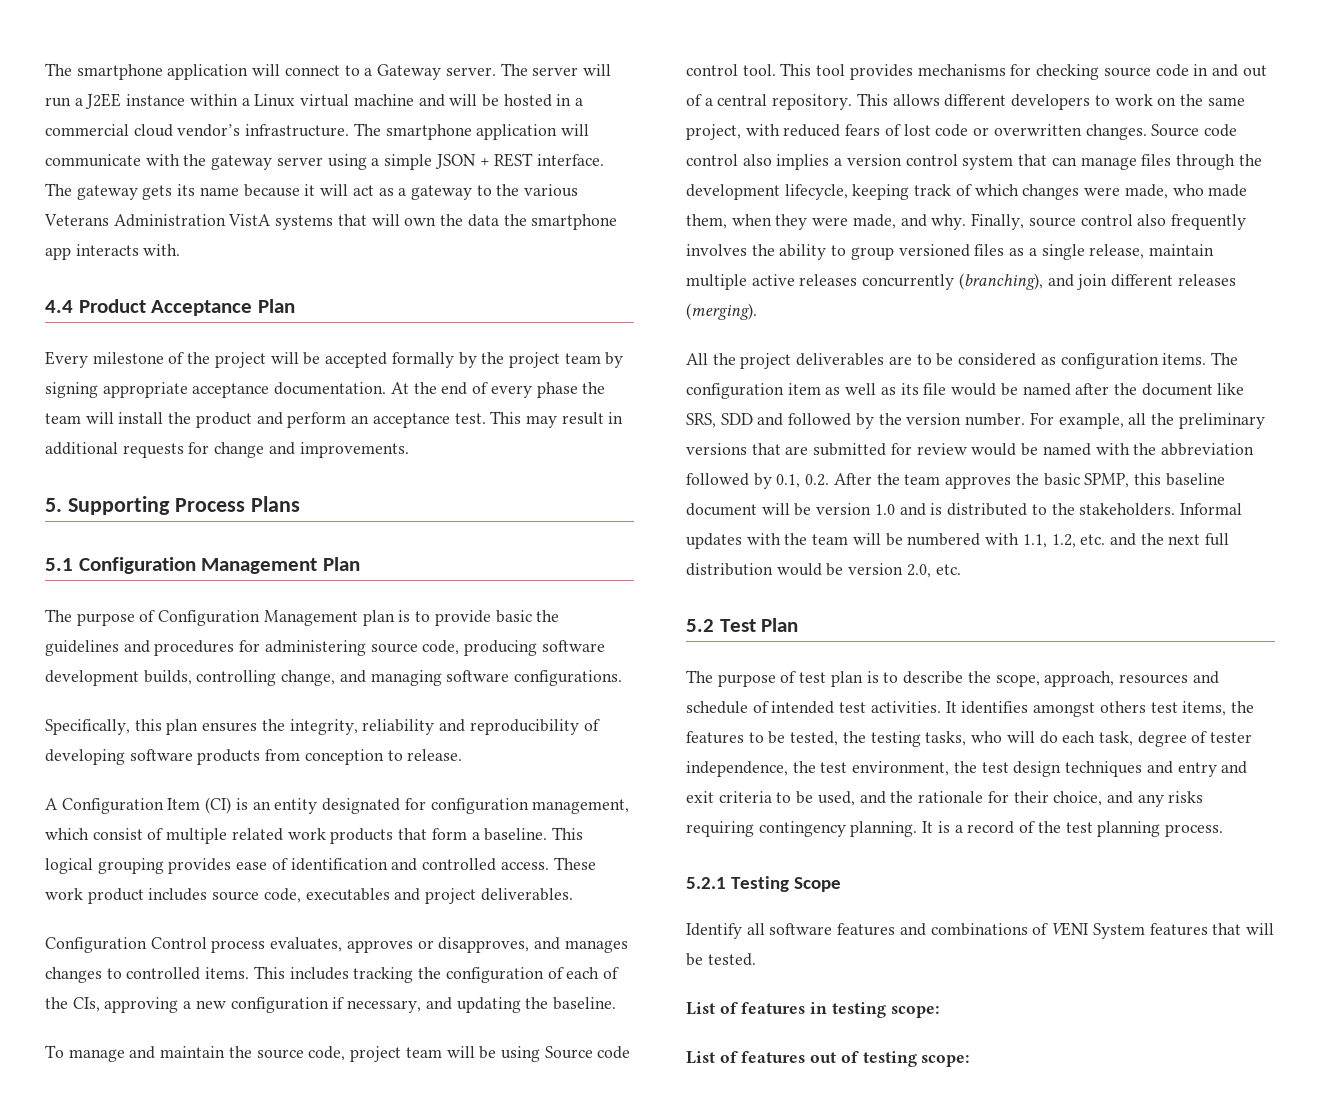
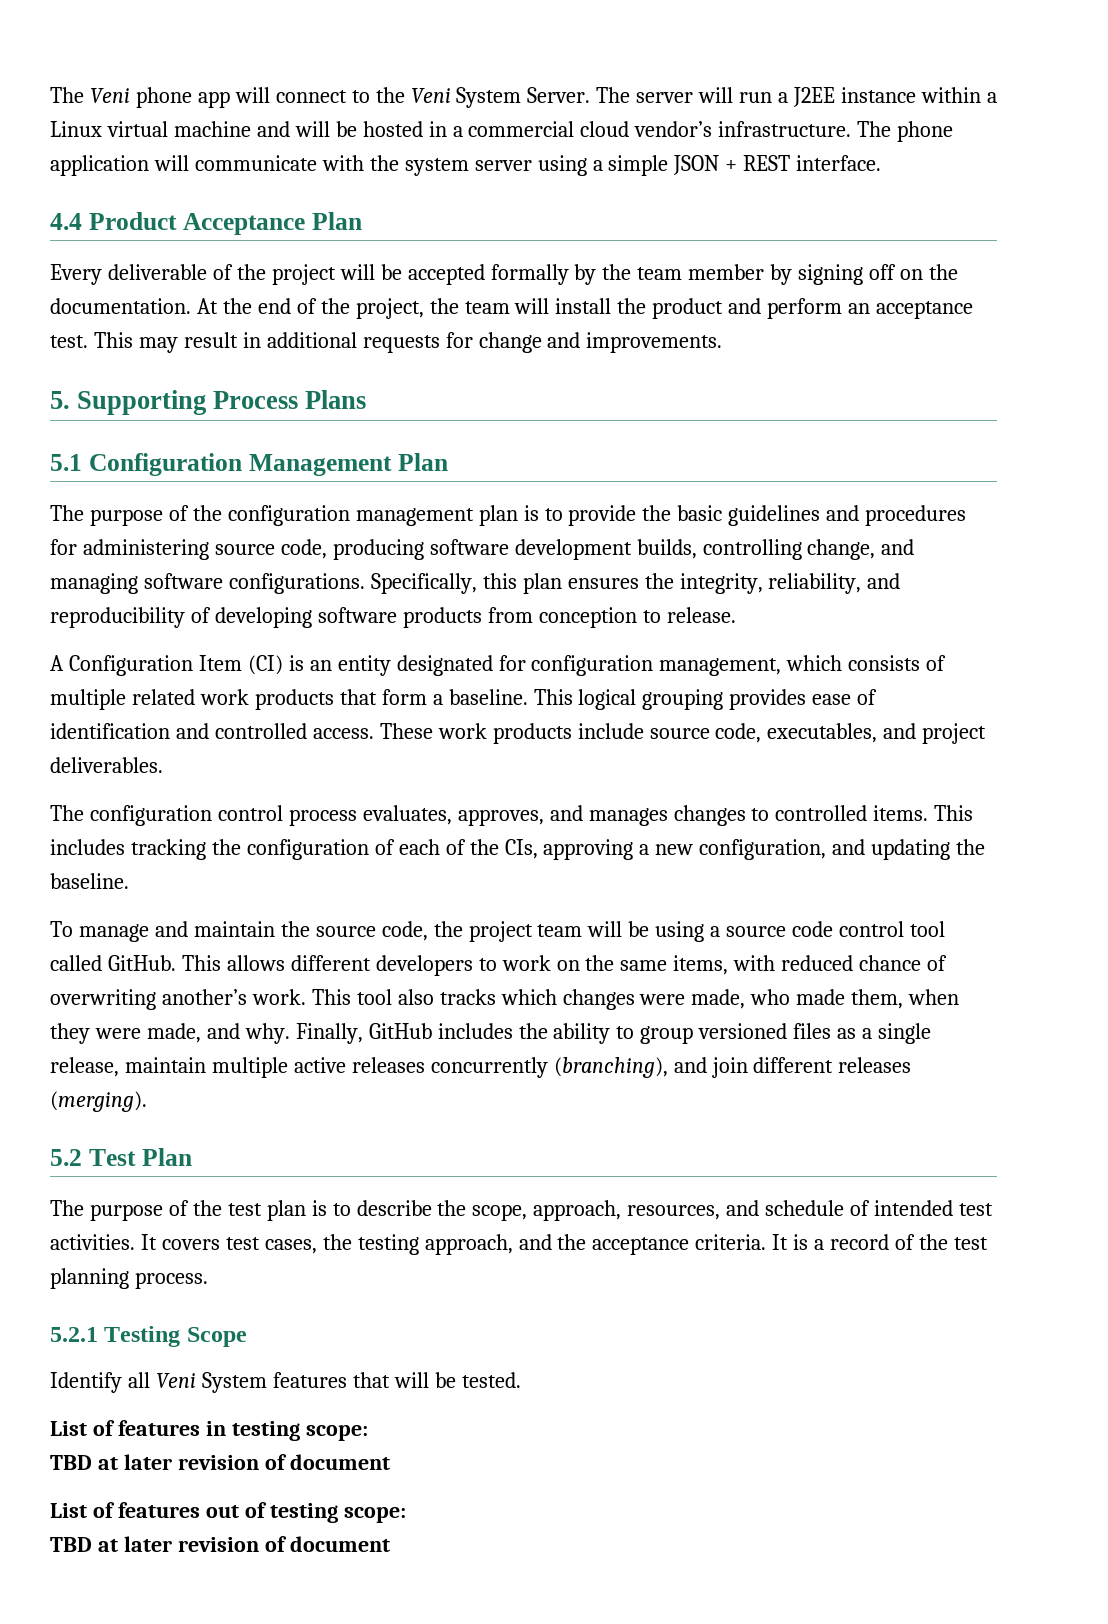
- The smartphone application will connect to a Gateway server.
+ The Veni phone app will connect to the Veni System Server.
- The smartphone application will communicate with the gateway server using a simple JSON + REST interface. The gateway gets its name because it will act as a gateway to the various Veterans Administration VistA systems that will own the data the smartphone app interacts with.
+ The phone application will communicate with the system server using a simple JSON + REST interface.
- Every milestone of the project will be accepted formally by the project team by signing appropriate acceptance documentation.
+ Every deliverable of the project will be accepted formally by the team member by signing off on the documentation.
- At the end of every phase the team will install the product and perform an acceptance test.
+ At the end of the project, the team will install the product and perform an acceptance test.
- The purpose of Configuration Management plan is to provide basic the guidelines and procedures for administering source code, producing software development builds, controlling change, and managing software configurations.
- Specifically, this plan ensures the integrity, reliability and reproducibility of developing software products from conception to release.
+ The purpose of the configuration management plan is to provide the basic guidelines and procedures for administering source code, producing software development builds, controlling change, and managing software configurations. Specifically, this plan ensures the integrity, reliability, and reproducibility of developing software products from conception to release.
- A Configuration Item (CI) is an entity designated for configuration management, which consist of multiple related work products that form a baseline.
+ A Configuration Item (CI) is an entity designated for configuration management, which consists of multiple related work products that form a baseline.
- These work product includes source code, executables and project deliverables.
+ These work products include source code, executables, and project deliverables.
- Configuration Control process evaluates, approves or disapproves, and manages changes to controlled items.
+ The configuration control process evaluates, approves, and manages changes to controlled items.
- This includes tracking the configuration of each of the CIs, approving a new configuration if necessary, and updating the baseline.
+ This includes tracking the configuration of each of the CIs, approving a new configuration, and updating the baseline.
- To manage and maintain the source code, project team will be using Source code control tool. This tool provides mechanisms for checking source code in and out of a central repository.
+ To manage and maintain the source code, the project team will be using a source code control tool called GitHub.
- This allows different developers to work on the same project, with reduced fears of lost code or overwritten changes. Source code control also implies a version control system that can manage files through the development lifecycle, keeping track of which changes were made, who made them, when they were made, and why.
+ This allows different developers to work on the same items, with reduced chance of overwriting another’s work. This tool also tracks which changes were made, who made them, when they were made, and why.
- Finally, source control also frequently involves the ability to group versioned files as a single release, maintain multiple active releases concurrently (branching), and join different releases (merging).
+ Finally, GitHub includes the ability to group versioned files as a single release, maintain multiple active releases concurrently (branching), and join different releases (merging).
- All the project deliverables are to be considered as configuration items. The configuration item as well as its file would be named after the document like SRS, SDD and followed by the version number. For example, all the preliminary versions that are submitted for review would be named with the abbreviation followed by 0.1, 0.2. After the team approves the basic SPMP, this baseline document will be version 1.0 and is distributed to the stakeholders. Informal updates with the team will be numbered with 1.1, 1.2, etc. and the next full distribution would be version 2.0, etc.
- The purpose of test plan is to describe the scope, approach, resources and schedule of intended test activities.
+ The purpose of the test plan is to describe the scope, approach, resources, and schedule of intended test activities.
- It identifies amongst others test items, the features to be tested, the testing tasks, who will do each task, degree of tester independence, the test environment, the test design techniques and entry and exit criteria to be used, and the rationale for their choice, and any risks requiring contingency planning.
+ It covers test cases, the testing approach, and the acceptance criteria.
- Identify all software features and combinations of VENI System features that will be tested.
+ Identify all Veni System features that will be tested.
  List of features in testing scope:
+ TBD at later revision of document
  List of features out of testing scope:
+ TBD at later revision of document

